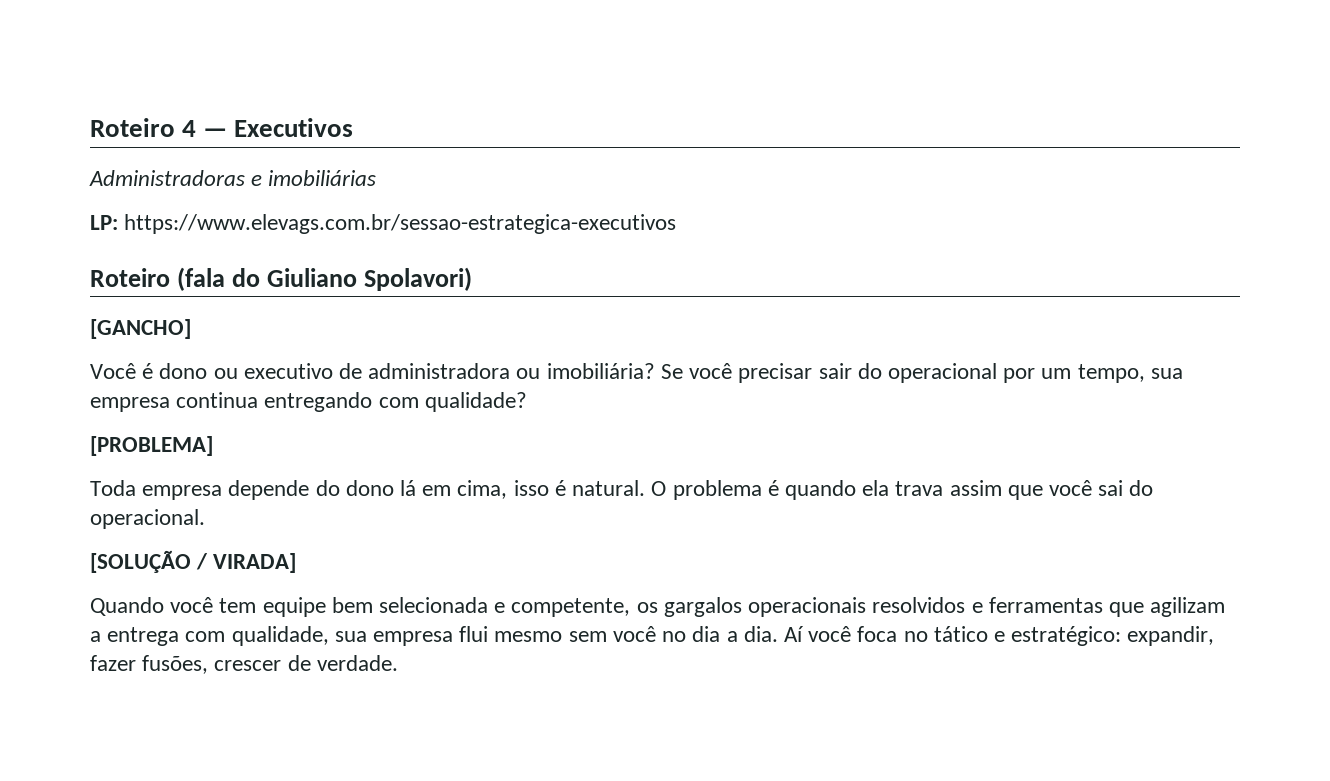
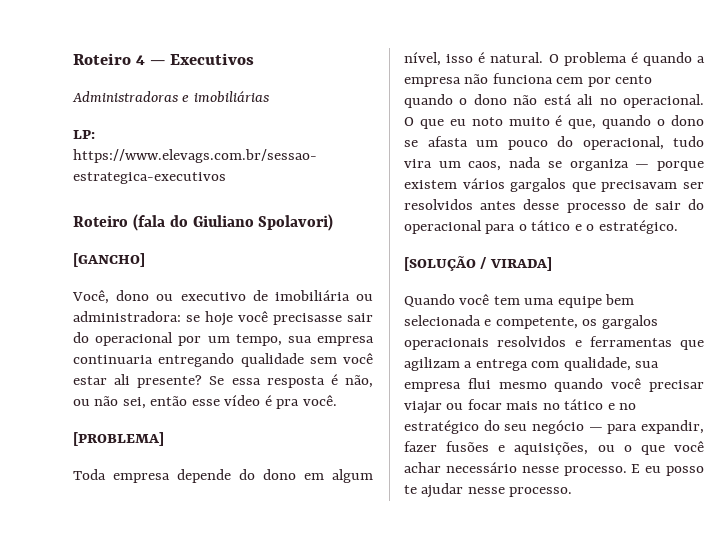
- Você é dono ou executivo de administradora ou imobiliária? Se você precisar sair do operacional por um tempo, sua empresa continua entregando com qualidade?
+ Você, dono ou executivo de imobiliária ou administradora: se hoje você precisasse sair do operacional por um tempo, sua empresa continuaria entregando qualidade sem você estar ali presente? Se essa resposta é não, ou não sei, então esse vídeo é pra você.
- Toda empresa depende do dono lá em cima, isso é natural.
+ Toda empresa depende do dono em algum nível, isso é natural.
- O problema é quando ela trava assim que você sai do operacional.
+ O problema é quando a empresa não funciona cem por cento quando o dono não está ali no operacional. O que eu noto muito é que, quando o dono se afasta um pouco do operacional, tudo vira um caos, nada se organiza — porque existem vários gargalos que precisavam ser resolvidos antes desse processo de sair do operacional para o tático e o estratégico.
- Quando você tem equipe bem selecionada e competente, os gargalos operacionais resolvidos e ferramentas que agilizam a entrega com qualidade, sua empresa flui mesmo sem você no dia a dia. Aí você foca no tático e estratégico: expandir, fazer fusões, crescer de verdade.
+ Quando você tem uma equipe bem selecionada e competente, os gargalos operacionais resolvidos e ferramentas que agilizam a entrega com qualidade, sua empresa flui mesmo quando você precisar viajar ou focar mais no tático e no estratégico do seu negócio — para expandir, fazer fusões e aquisições, ou o que você achar necessário nesse processo. E eu posso te ajudar nesse processo.

